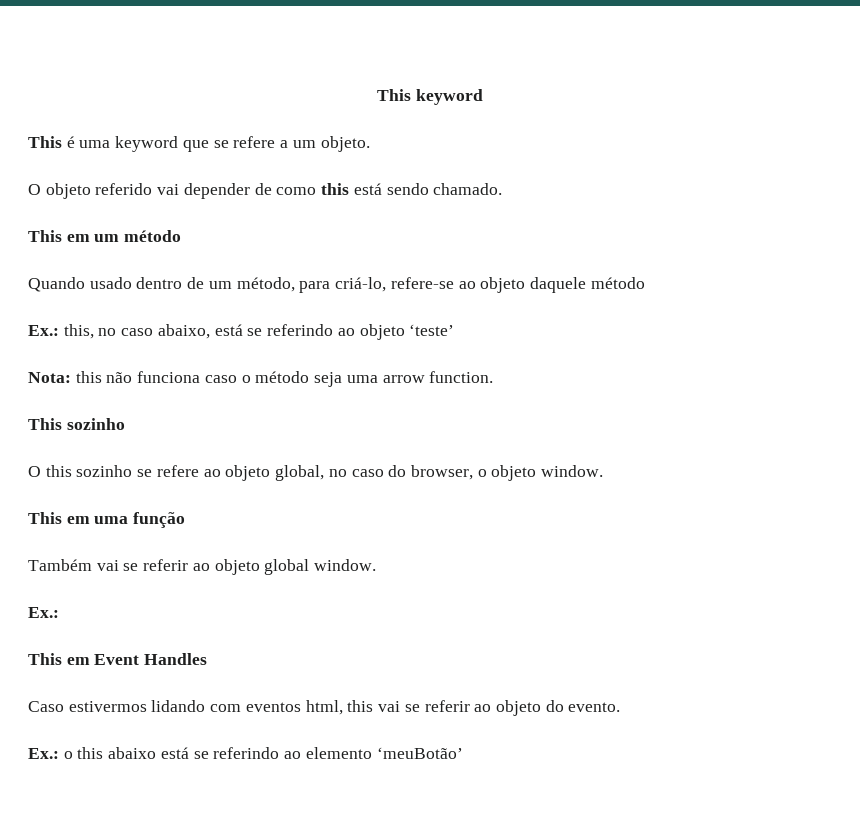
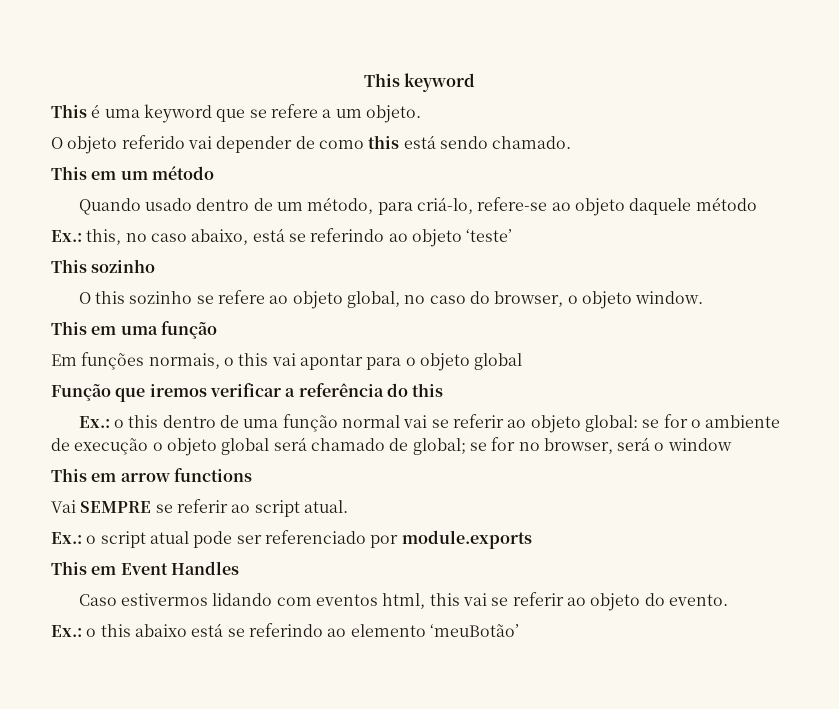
- Nota: this não funciona caso o método seja uma arrow function.
- Também vai se referir ao objeto global window.
- Ex.:
+ Em funções normais, o this vai apontar para o objeto global
+ Função que iremos verificar a referência do this
+ Ex.: o this dentro de uma função normal vai se referir ao objeto global: se for o ambiente de execução o objeto global será chamado de global; se for no browser, será o window
+ This em arrow functions
+ Vai SEMPRE se referir ao script atual.
+ Ex.: o script atual pode ser referenciado por module.exports

